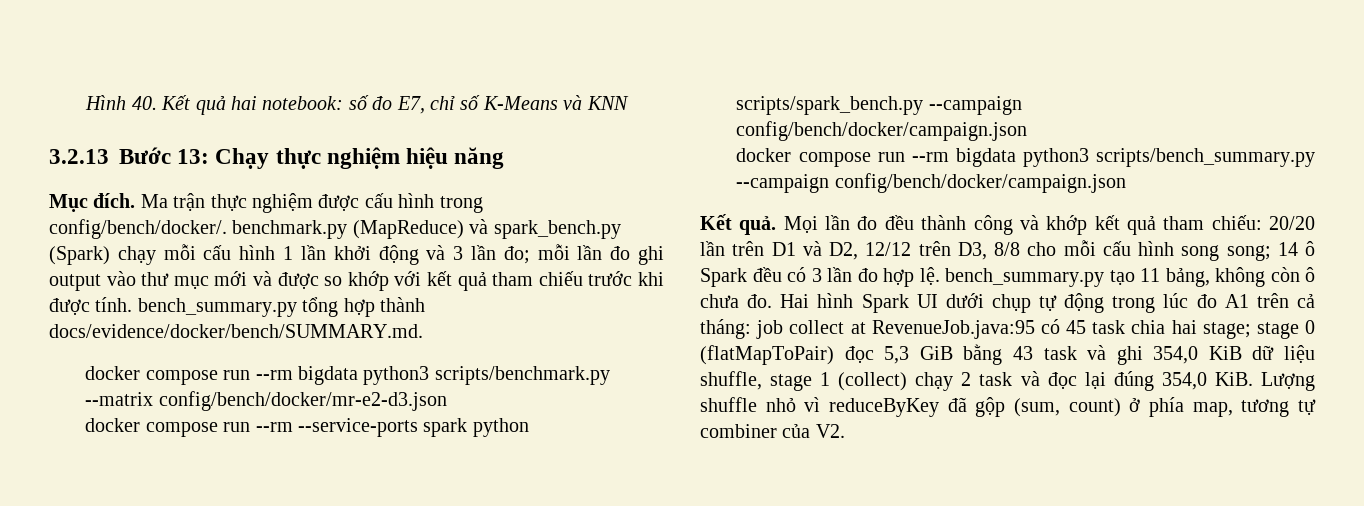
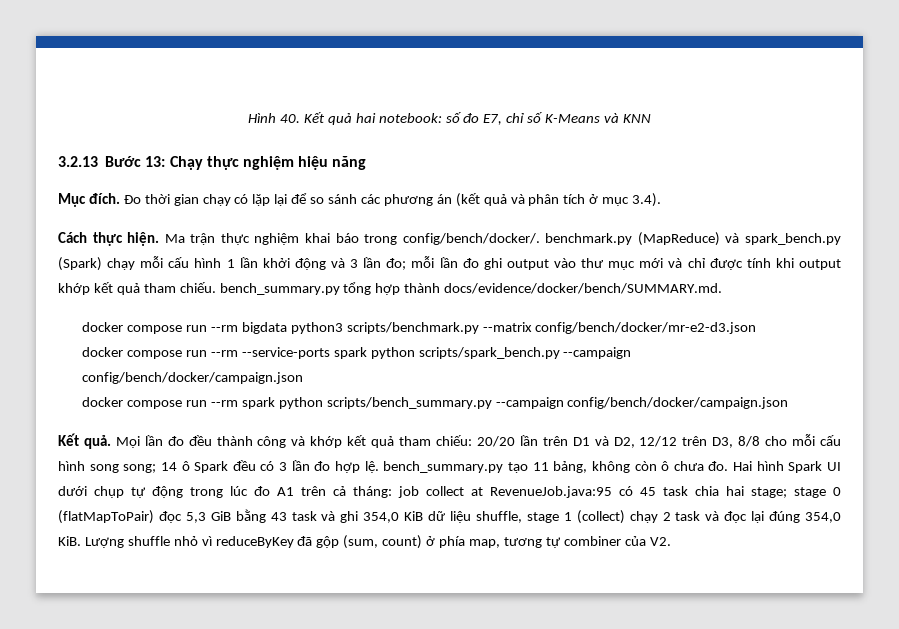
+ Đo thời gian chạy có lặp lại để so sánh các phương án (kết quả và phân tích ở mục 3.4).
+ Cách thực hiện.
- Ma trận thực nghiệm được cấu hình trong config/bench/docker/. benchmark.py (MapReduce) và spark_bench.py (Spark) chạy mỗi cấu hình 1 lần khởi động và 3 lần đo; mỗi lần đo ghi output vào thư mục mới và được so khớp với kết quả tham chiếu trước khi được tính. bench_summary.py tổng hợp thành docs/evidence/docker/bench/SUMMARY.md.
+ Ma trận thực nghiệm khai báo trong config/bench/docker/. benchmark.py (MapReduce) và spark_bench.py (Spark) chạy mỗi cấu hình 1 lần khởi động và 3 lần đo; mỗi lần đo ghi output vào thư mục mới và chỉ được tính khi output khớp kết quả tham chiếu. bench_summary.py tổng hợp thành docs/evidence/docker/bench/SUMMARY.md.
- docker compose run --rm bigdata python3 scripts/bench_summary.py --campaign config/bench/docker/campaign.json
+ docker compose run --rm spark python scripts/bench_summary.py --campaign config/bench/docker/campaign.json

